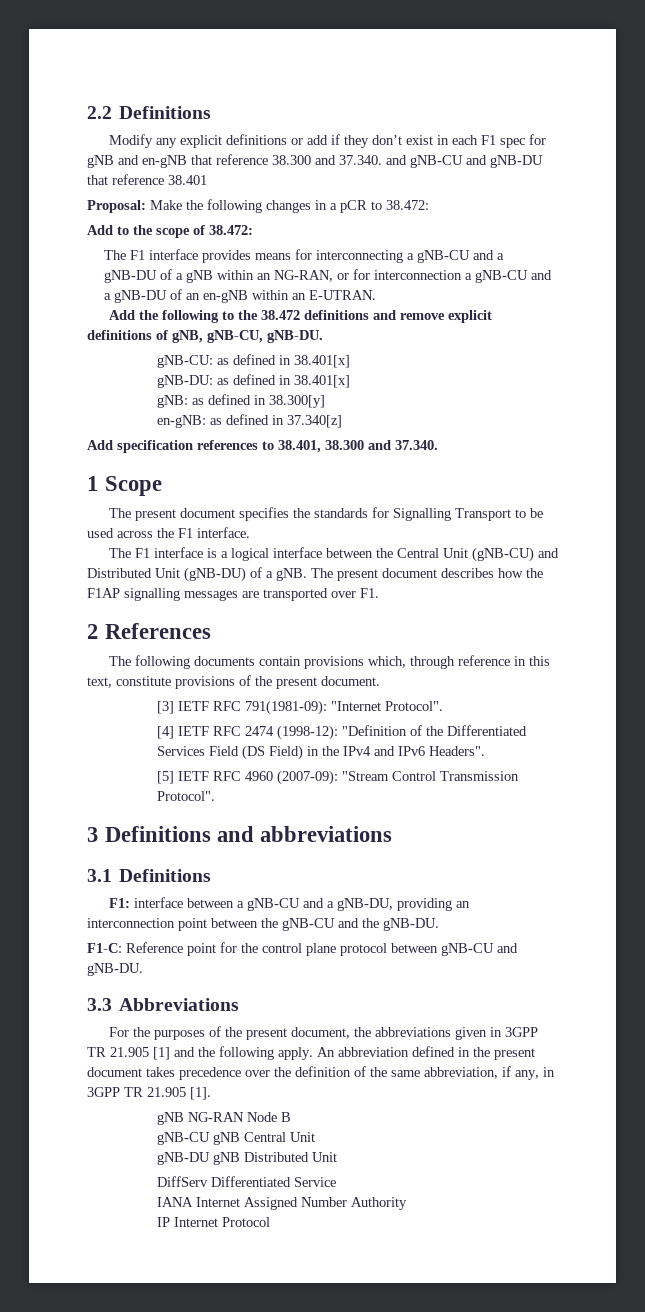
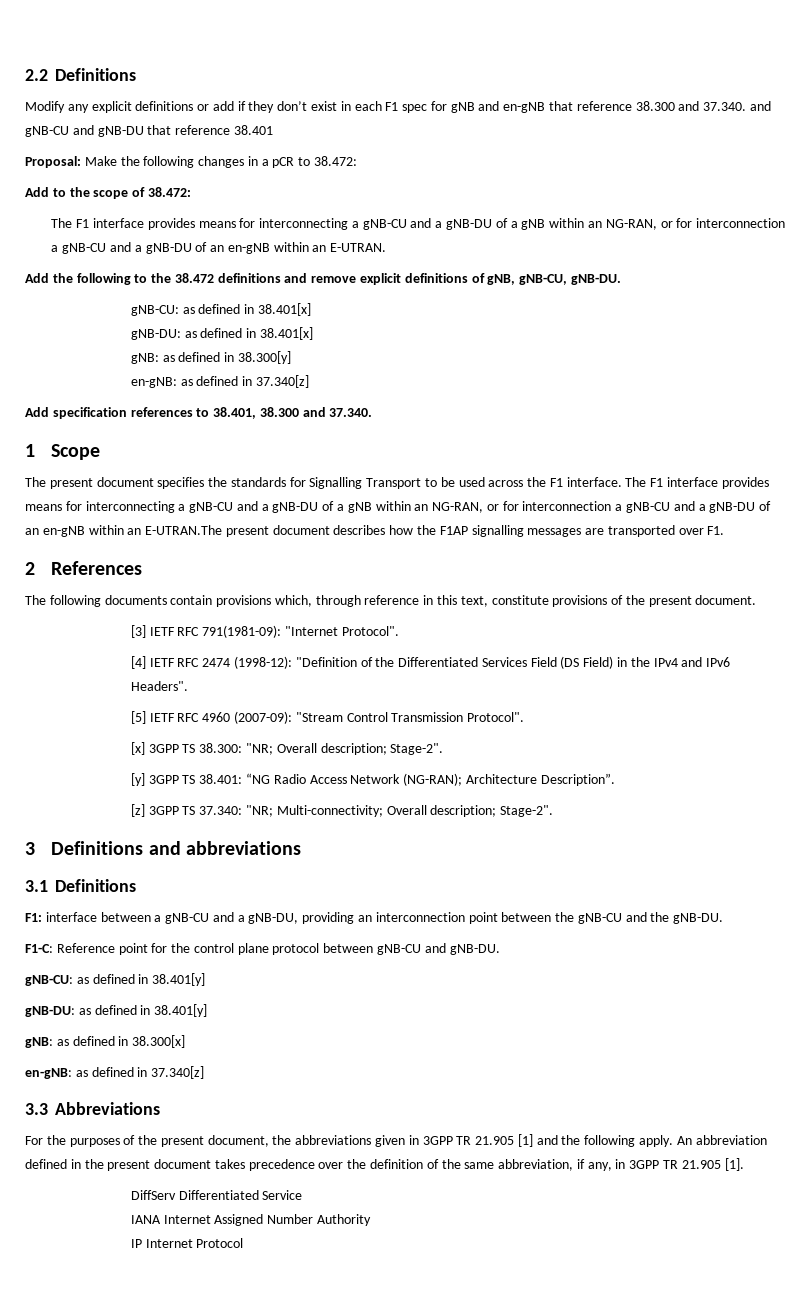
- The present document specifies the standards for Signalling Transport to be used across the F1 interface.
- The F1 interface is a logical interface between the Central Unit (gNB-CU) and Distributed Unit (gNB-DU) of a gNB. The present document describes how the F1AP signalling messages are transported over F1.
+ The present document specifies the standards for Signalling Transport to be used across the F1 interface. The F1 interface provides means for interconnecting a gNB-CU and a gNB-DU of a gNB within an NG-RAN, or for interconnection a gNB-CU and a gNB-DU of an en-gNB within an E-UTRAN.The present document describes how the F1AP signalling messages are transported over F1.
+ [x] 3GPP TS 38.300: "NR; Overall description; Stage-2".
+ [y] 3GPP TS 38.401: “NG Radio Access Network (NG-RAN); Architecture Description”.
+ [z] 3GPP TS 37.340: "NR; Multi-connectivity; Overall description; Stage-2".
+ gNB-CU: as defined in 38.401[y]
+ gNB-DU: as defined in 38.401[y]
+ gNB: as defined in 38.300[x]
+ en-gNB: as defined in 37.340[z]
- gNB NG-RAN Node B
- gNB-CU gNB Central Unit
- gNB-DU gNB Distributed Unit

